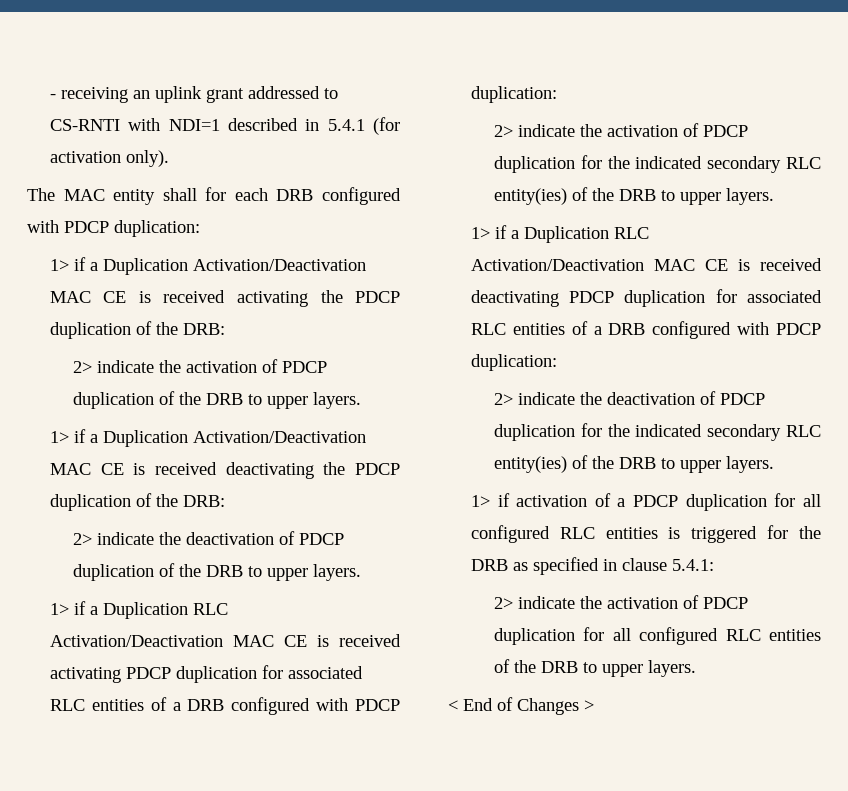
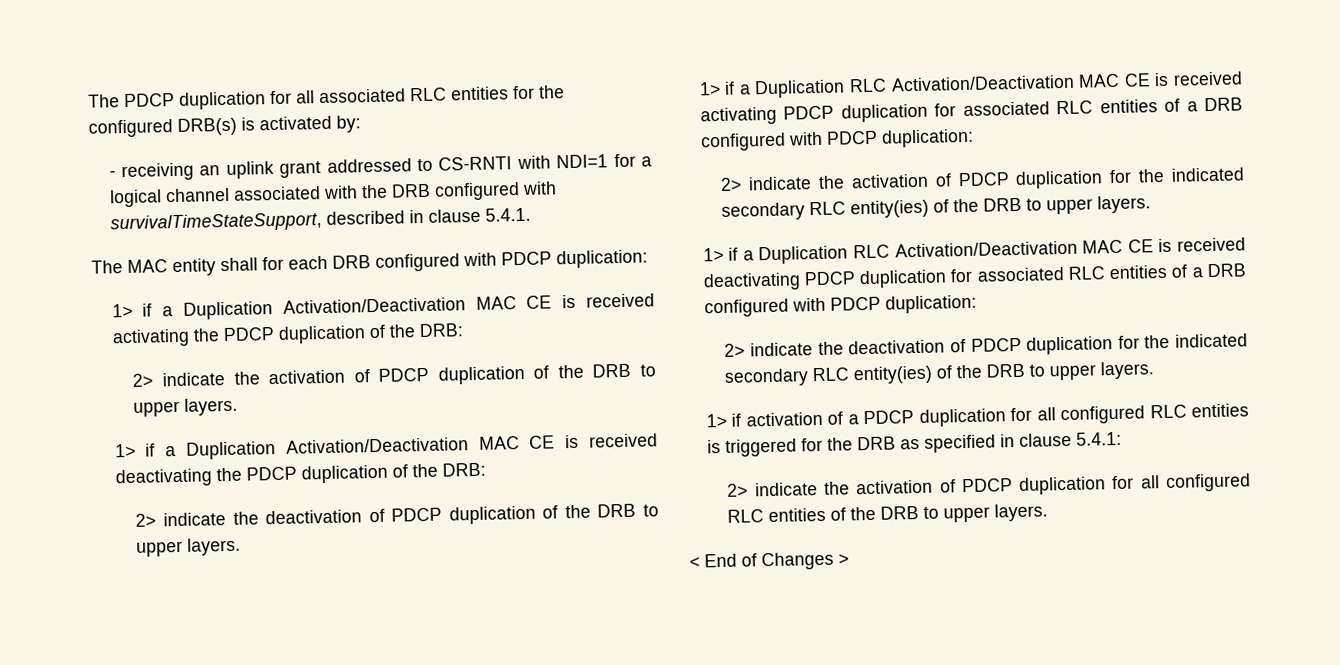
+ The PDCP duplication for all associated RLC entities for the configured DRB(s) is activated by:
- - receiving an uplink grant addressed to CS-RNTI with NDI=1 described in 5.4.1 (for activation only).
+ - receiving an uplink grant addressed to CS-RNTI with NDI=1 for a logical channel associated with the DRB configured with survivalTimeStateSupport, described in clause 5.4.1.

